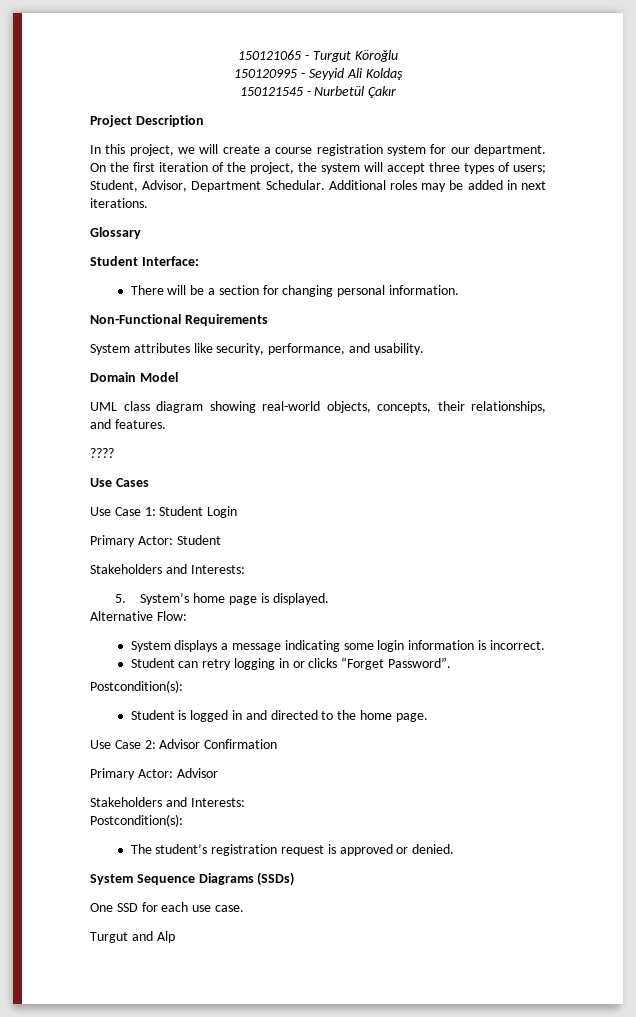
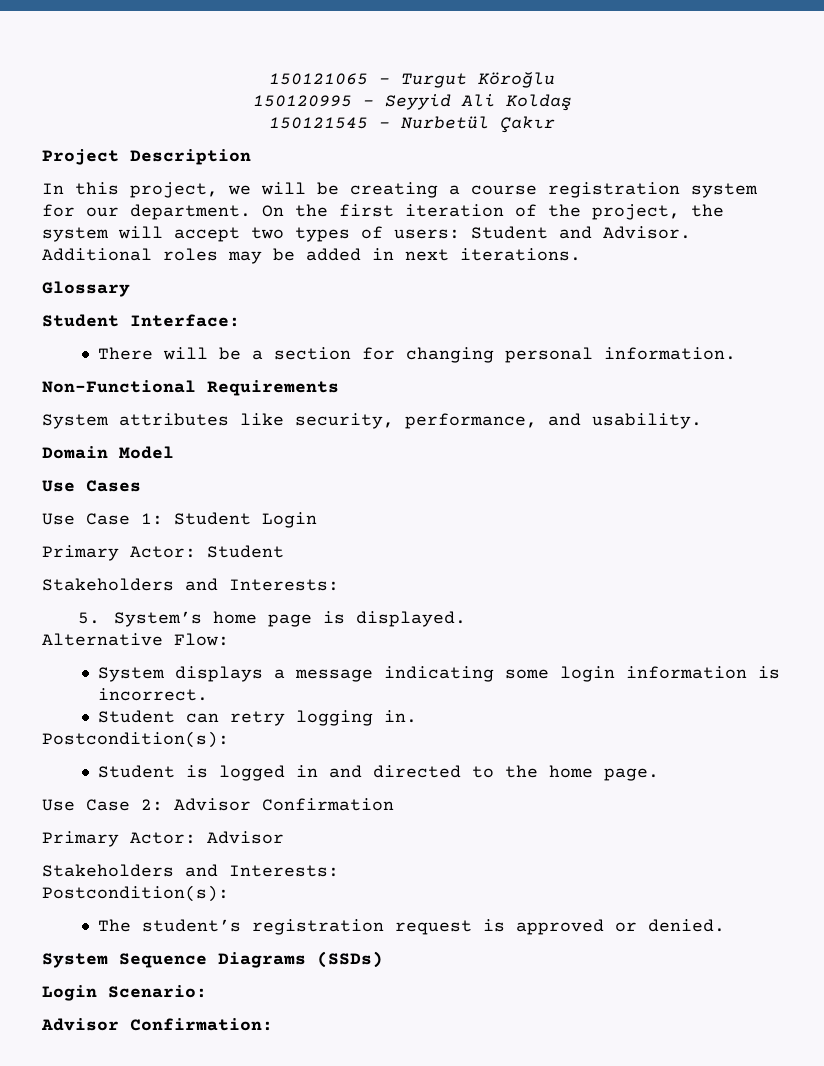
- In this project, we will create a course registration system for our department.
+ In this project, we will be creating a course registration system for our department.
- On the first iteration of the project, the system will accept three types of users; Student, Advisor, Department Schedular.
+ On the first iteration of the project, the system will accept two types of users: Student and Advisor.
- UML class diagram showing real-world objects, concepts, their relationships, and features.
- ????
- Student can retry logging in or clicks “Forget Password”.
+ Student can retry logging in.
- One SSD for each use case.
- Turgut and Alp
+ Login Scenario:
+ Advisor Confirmation:

